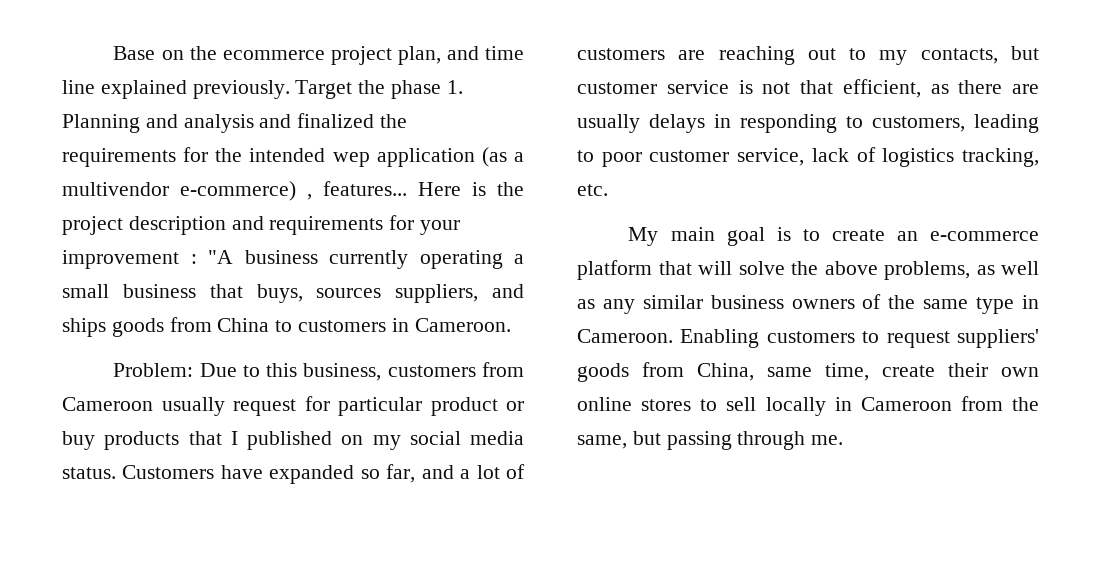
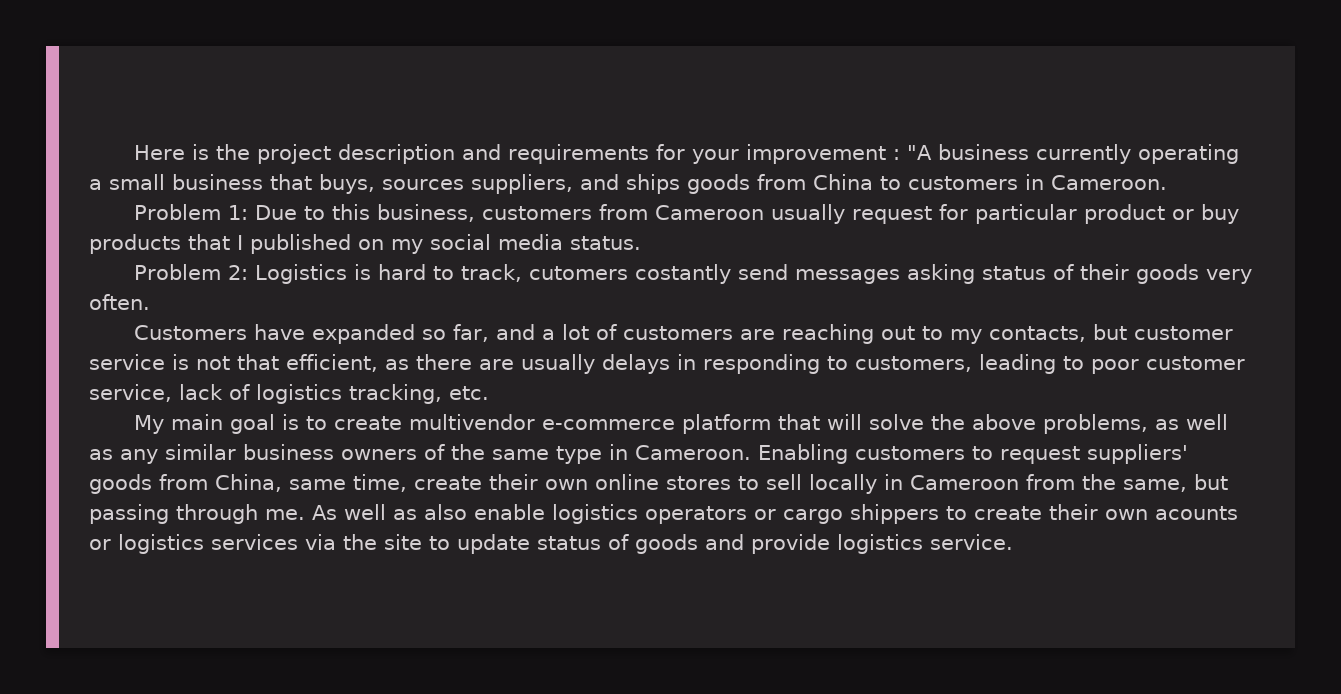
- Base on the ecommerce project plan, and time line explained previously. Target the phase 1. Planning and analysis and finalized the requirements for the intended wep application (as a multivendor e-commerce) , features...
- Problem:
+ Problem 1:
- Due to this business, customers from Cameroon usually request for particular product or buy products that I published on my social media status. Customers have expanded so far, and a lot of customers are reaching out to my contacts, but customer service is not that efficient, as there are usually delays in responding to customers, leading to poor customer service, lack of logistics tracking, etc.
+ Due to this business, customers from Cameroon usually request for particular product or buy products that I published on my social media status.
+ Problem 2: Logistics is hard to track, cutomers costantly send messages asking status of their goods very often.
+ Customers have expanded so far, and a lot of customers are reaching out to my contacts, but customer service is not that efficient, as there are usually delays in responding to customers, leading to poor customer service, lack of logistics tracking, etc.
- My main goal is to create an e-commerce platform that will solve the above problems, as well as any similar business owners of the same type in Cameroon.
+ My main goal is to create multivendor e-commerce platform that will solve the above problems, as well as any similar business owners of the same type in Cameroon.
+ As well as also enable logistics operators or cargo shippers to create their own acounts or logistics services via the site to update status of goods and provide logistics service.

